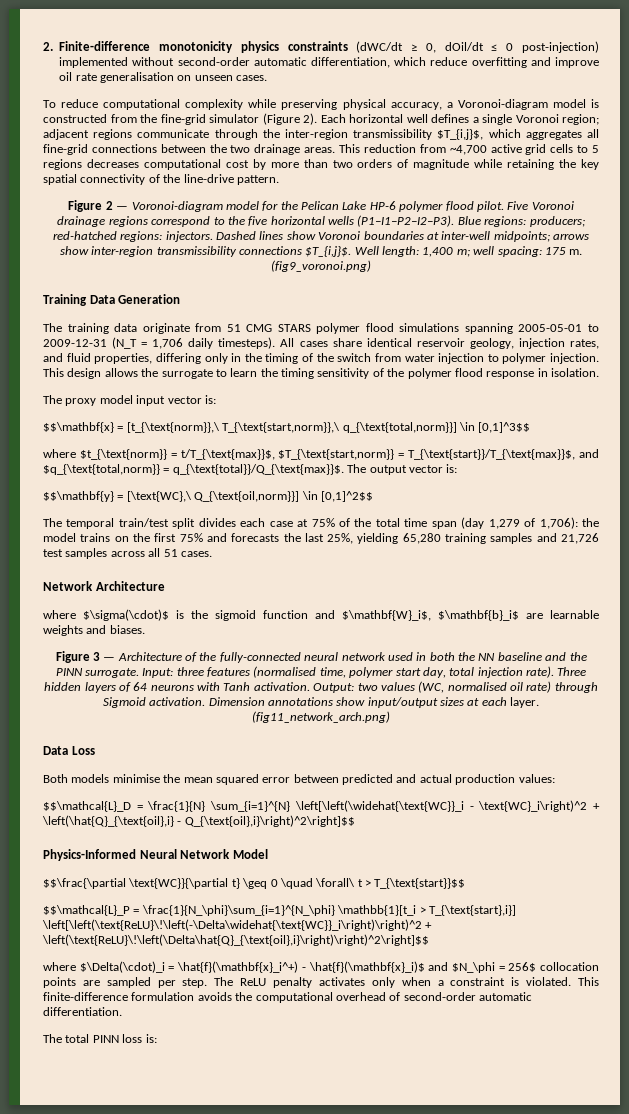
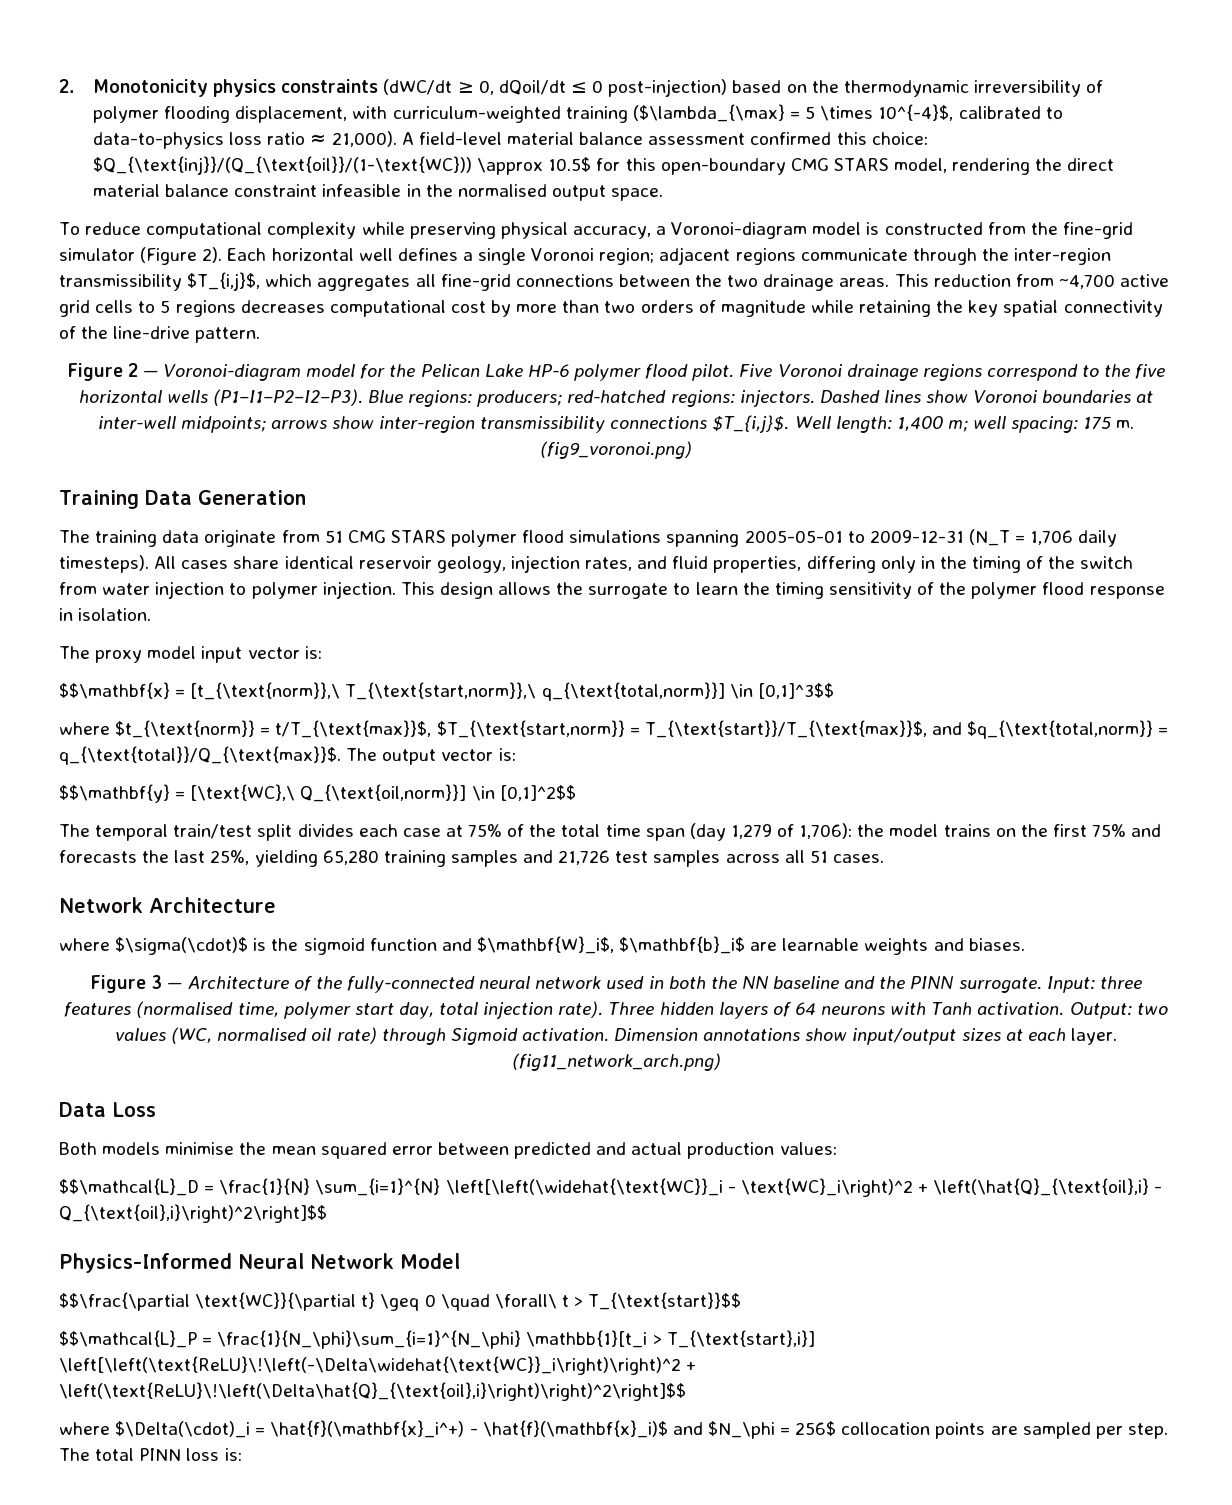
- 2. Finite-difference monotonicity physics constraints (dWC/dt ≥ 0, dOil/dt ≤ 0 post-injection) implemented without second-order automatic differentiation, which reduce overfitting and improve oil rate generalisation on unseen cases.
+ 2. Monotonicity physics constraints (dWC/dt ≥ 0, dQoil/dt ≤ 0 post-injection) based on the thermodynamic irreversibility of polymer flooding displacement, with curriculum-weighted training ($\lambda_{\max} = 5 \times 10^{-4}$, calibrated to data-to-physics loss ratio ≈ 21,000). A field-level material balance assessment confirmed this choice: $Q_{\text{inj}}/(Q_{\text{oil}}/(1-\text{WC})) \approx 10.5$ for this open-boundary CMG STARS model, rendering the direct material balance constraint infeasible in the normalised output space.
- The ReLU penalty activates only when a constraint is violated. This finite-difference formulation avoids the computational overhead of second-order automatic differentiation.

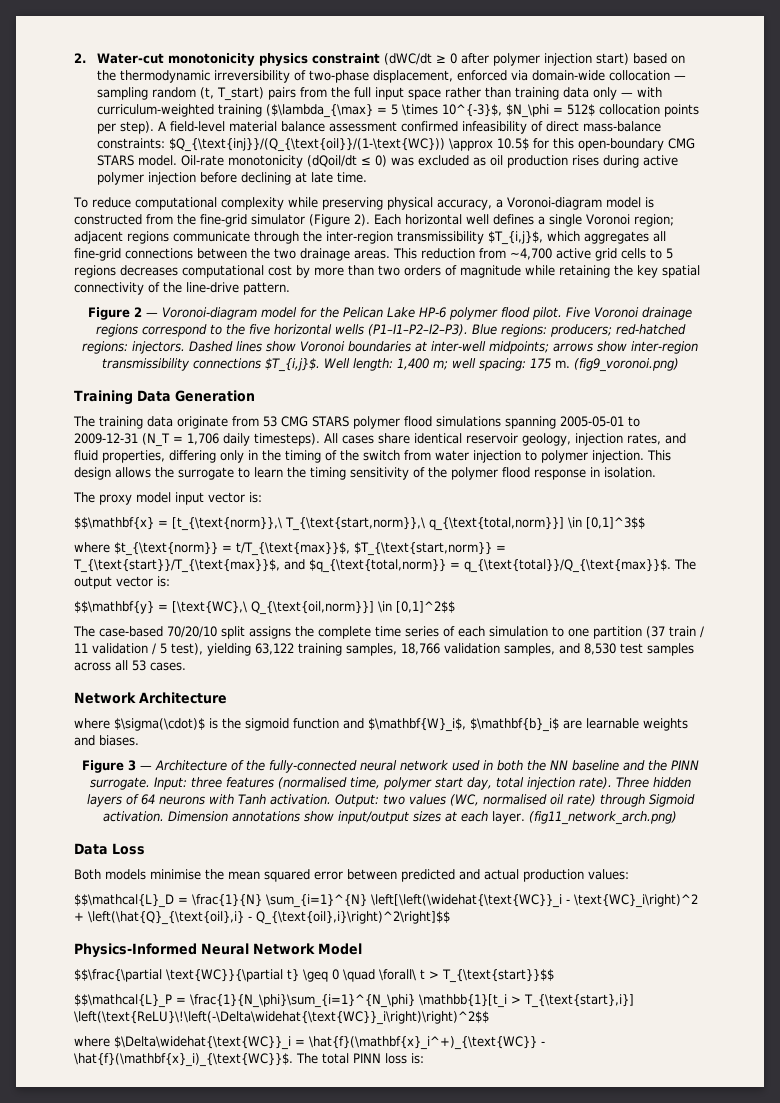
- 2. Monotonicity physics constraints (dWC/dt ≥ 0, dQoil/dt ≤ 0 post-injection) based on the thermodynamic irreversibility of polymer flooding displacement, with curriculum-weighted training ($\lambda_{\max} = 5 \times 10^{-4}$, calibrated to data-to-physics loss ratio ≈ 21,000).
+ 2. Water-cut monotonicity physics constraint (dWC/dt ≥ 0 after polymer injection start) based on the thermodynamic irreversibility of two-phase displacement, enforced via domain-wide collocation — sampling random (t, T_start) pairs from the full input space rather than training data only — with curriculum-weighted training ($\lambda_{\max} = 5 \times 10^{-3}$, $N_\phi = 512$ collocation points per step).
- A field-level material balance assessment confirmed this choice: $Q_{\text{inj}}/(Q_{\text{oil}}/(1-\text{WC})) \approx 10.5$ for this open-boundary CMG STARS model, rendering the direct material balance constraint infeasible in the normalised output space.
+ A field-level material balance assessment confirmed infeasibility of direct mass-balance constraints: $Q_{\text{inj}}/(Q_{\text{oil}}/(1-\text{WC})) \approx 10.5$ for this open-boundary CMG STARS model. Oil-rate monotonicity (dQoil/dt ≤ 0) was excluded as oil production rises during active polymer injection before declining at late time.
- The training data originate from 51 CMG STARS polymer flood simulations spanning 2005-05-01 to 2009-12-31 (N_T = 1,706 daily timesteps).
+ The training data originate from 53 CMG STARS polymer flood simulations spanning 2005-05-01 to 2009-12-31 (N_T = 1,706 daily timesteps).
- The temporal train/test split divides each case at 75% of the total time span (day 1,279 of 1,706): the model trains on the first 75% and forecasts the last 25%, yielding 65,280 training samples and 21,726 test samples across all 51 cases.
+ The case-based 70/20/10 split assigns the complete time series of each simulation to one partition (37 train / 11 validation / 5 test), yielding 63,122 training samples, 18,766 validation samples, and 8,530 test samples across all 53 cases.
- $$\mathcal{L}_P = \frac{1}{N_\phi}\sum_{i=1}^{N_\phi} \mathbb{1}[t_i > T_{\text{start},i}] \left[\left(\text{ReLU}\!\left(-\Delta\widehat{\text{WC}}_i\right)\right)^2 + \left(\text{ReLU}\!\left(\Delta\hat{Q}_{\text{oil},i}\right)\right)^2\right]$$
- where $\Delta(\cdot)_i = \hat{f}(\mathbf{x}_i^+) - \hat{f}(\mathbf{x}_i)$ and $N_\phi = 256$ collocation points are sampled per step.
+ $$\mathcal{L}_P = \frac{1}{N_\phi}\sum_{i=1}^{N_\phi} \mathbb{1}[t_i > T_{\text{start},i}] \left(\text{ReLU}\!\left(-\Delta\widehat{\text{WC}}_i\right)\right)^2$$
+ where $\Delta\widehat{\text{WC}}_i = \hat{f}(\mathbf{x}_i^+)_{\text{WC}} - \hat{f}(\mathbf{x}_i)_{\text{WC}}$.

